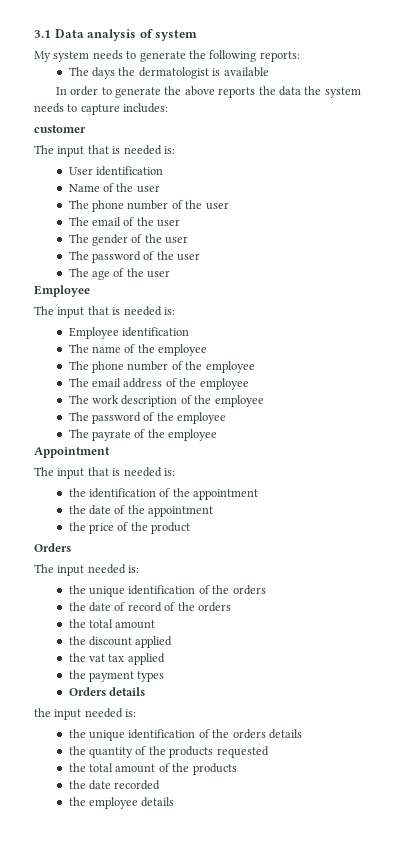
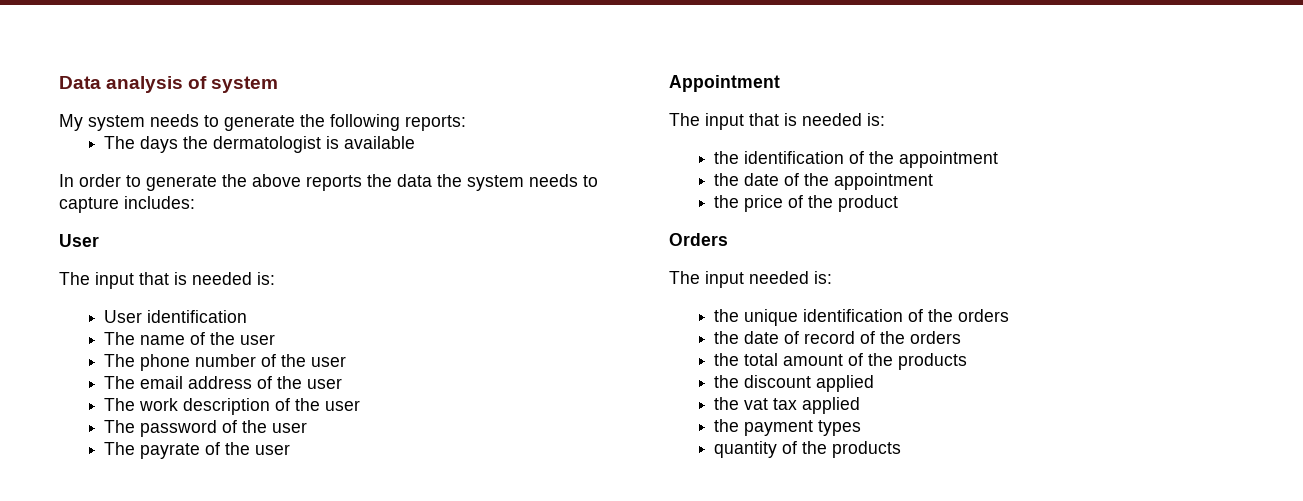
- 3.1 Data analysis of system
+ Data analysis of system
  In order to generate the above reports the data the system needs to capture includes:
- customer
+ User
- Name of the user
+ The name of the user
- The email of the user
- The gender of the user
+ The email address of the user
+ The work description of the user
- The age of the user
- Employee
- The input that is needed is:
- Employee identification
- The name of the employee
- The phone number of the employee
- The email address of the employee
- The work description of the employee
- The password of the employee
- The payrate of the employee
+ The payrate of the user
  the date of record of the orders
- the total amount
+ the total amount of the products
- Orders details
- the input needed is:
- the unique identification of the orders details
- the quantity of the products requested
- the total amount of the products
- the date recorded
- the employee details
+ quantity of the products

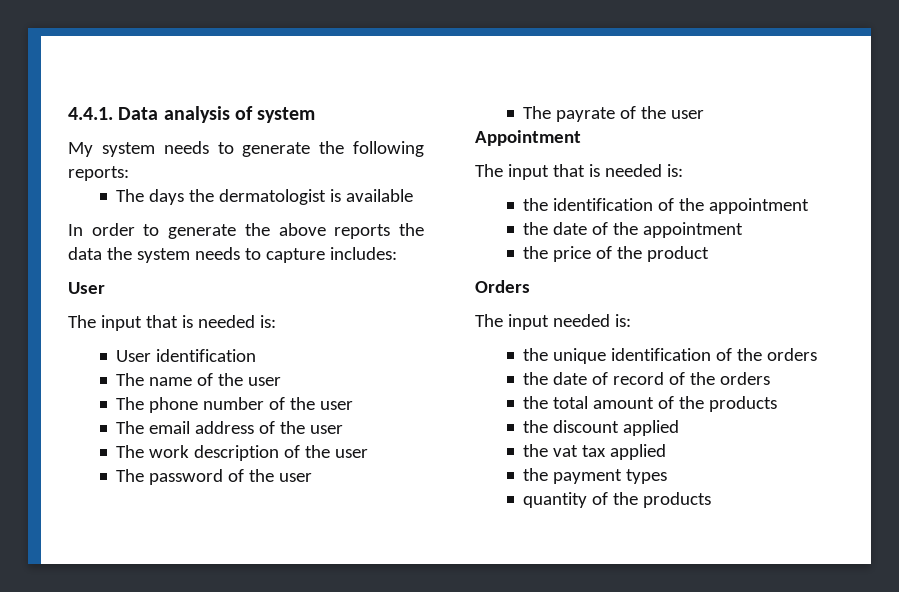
- Data analysis of system
+ 4.4.1. Data analysis of system

